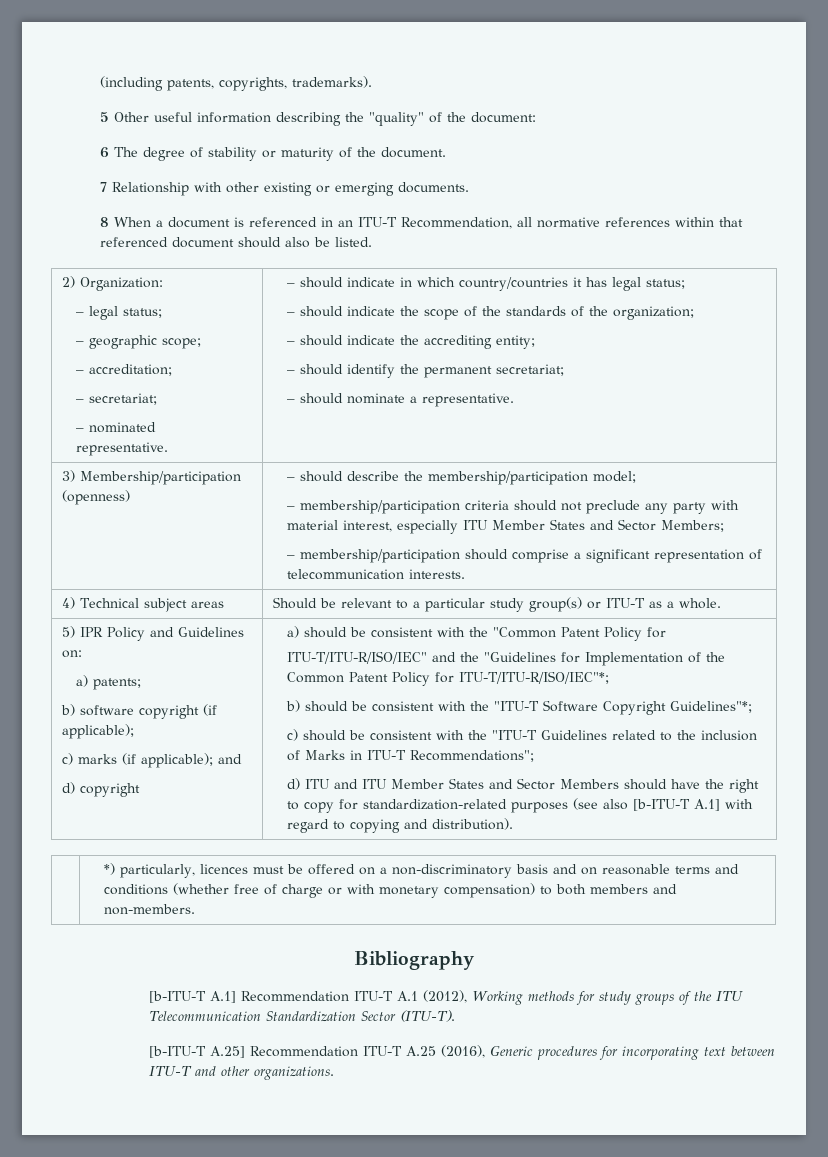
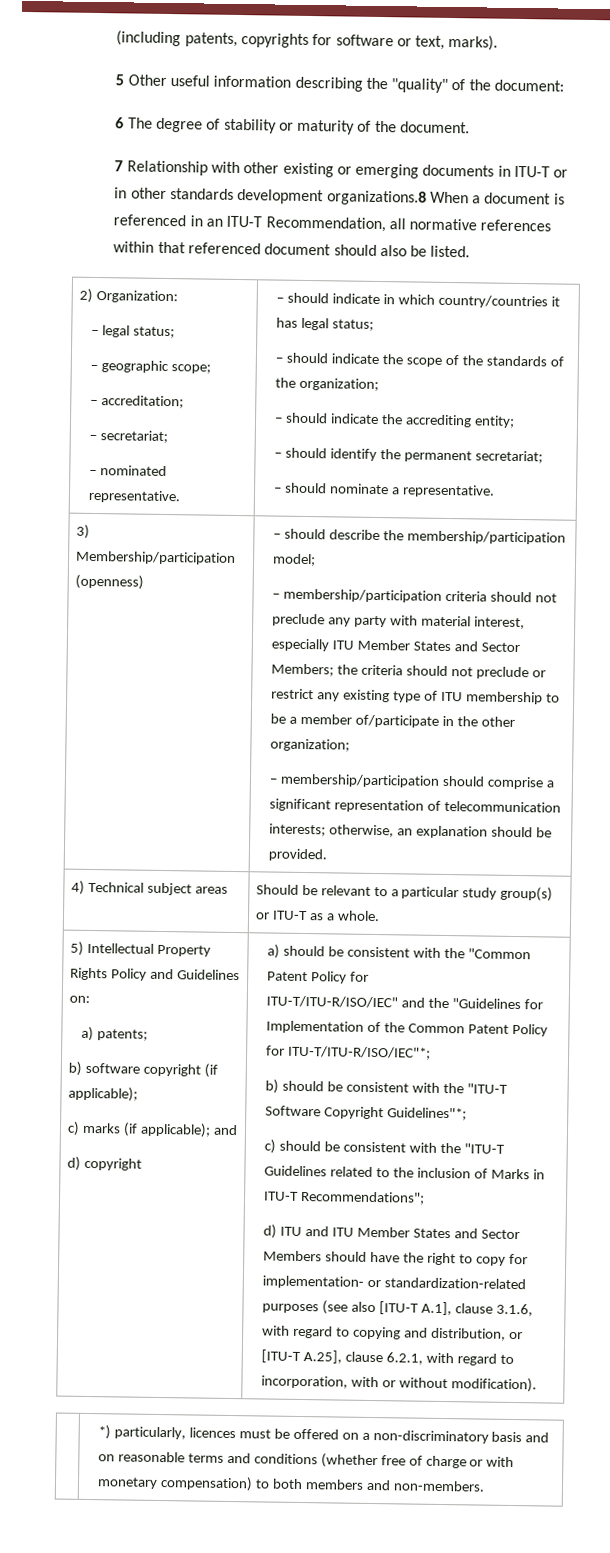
- (including patents, copyrights, trademarks).
+ (including patents, copyrights for software or text, marks).
- 7 Relationship with other existing or emerging documents.
- 8 When a document is referenced in an ITU-T Recommendation, all normative references within that referenced document should also be listed.
+ 7 Relationship with other existing or emerging documents in ITU-T or in other standards development organizations.8 When a document is referenced in an ITU-T Recommendation, all normative references within that referenced document should also be listed.
- – membership/participation criteria should not preclude any party with material interest, especially ITU Member States and Sector Members;
+ – membership/participation criteria should not preclude any party with material interest, especially ITU Member States and Sector Members; the criteria should not preclude or restrict any existing type of ITU membership to be a member of/participate in the other organization;
- – membership/participation should comprise a significant representation of telecommunication interests.
+ – membership/participation should comprise a significant representation of telecommunication interests; otherwise, an explanation should be provided.
- 5) IPR Policy and Guidelines on:
+ 5) Intellectual Property Rights Policy and Guidelines on:
- d) ITU and ITU Member States and Sector Members should have the right to copy for standardization-related purposes (see also [b-ITU-T A.1] with regard to copying and distribution).
+ d) ITU and ITU Member States and Sector Members should have the right to copy for implementation- or standardization-related purposes (see also [ITU-T A.1], clause 3.1.6, with regard to copying and distribution, or [ITU-T A.25], clause 6.2.1, with regard to incorporation, with or without modification).
- Bibliography
- [b-ITU-T A.1] Recommendation ITU-T A.1 (2012), Working methods for study groups of the ITU Telecommunication Standardization Sector (ITU-T).
- [b-ITU-T A.25] Recommendation ITU-T A.25 (2016), Generic procedures for incorporating text between ITU-T and other organizations.

